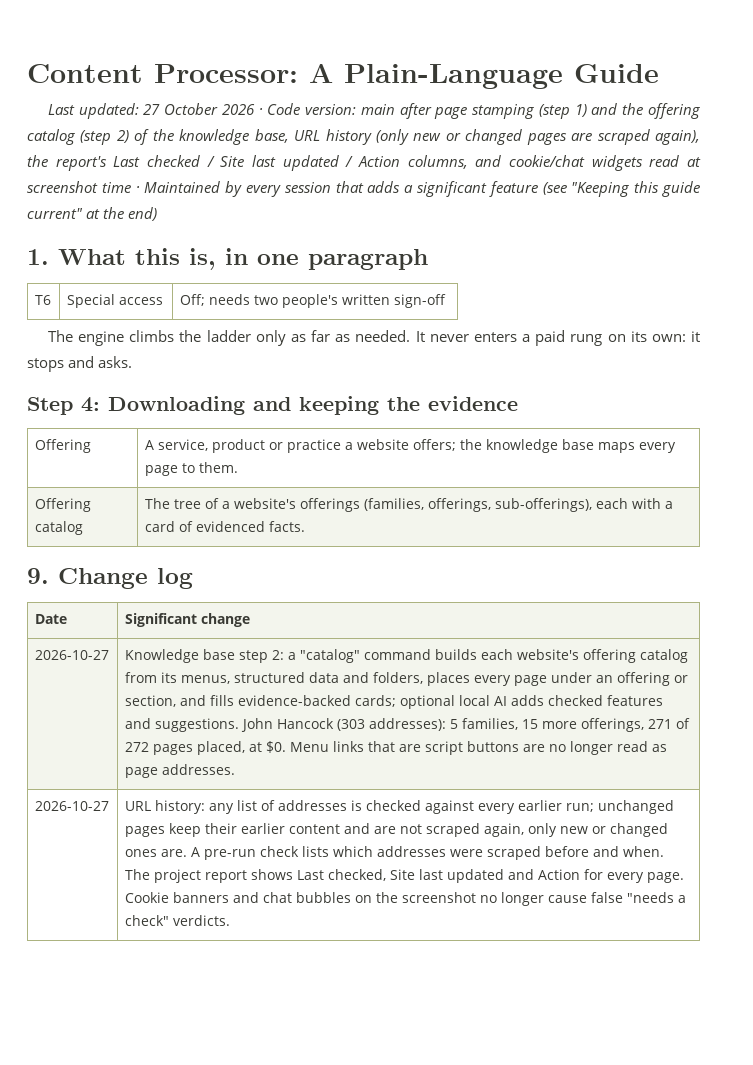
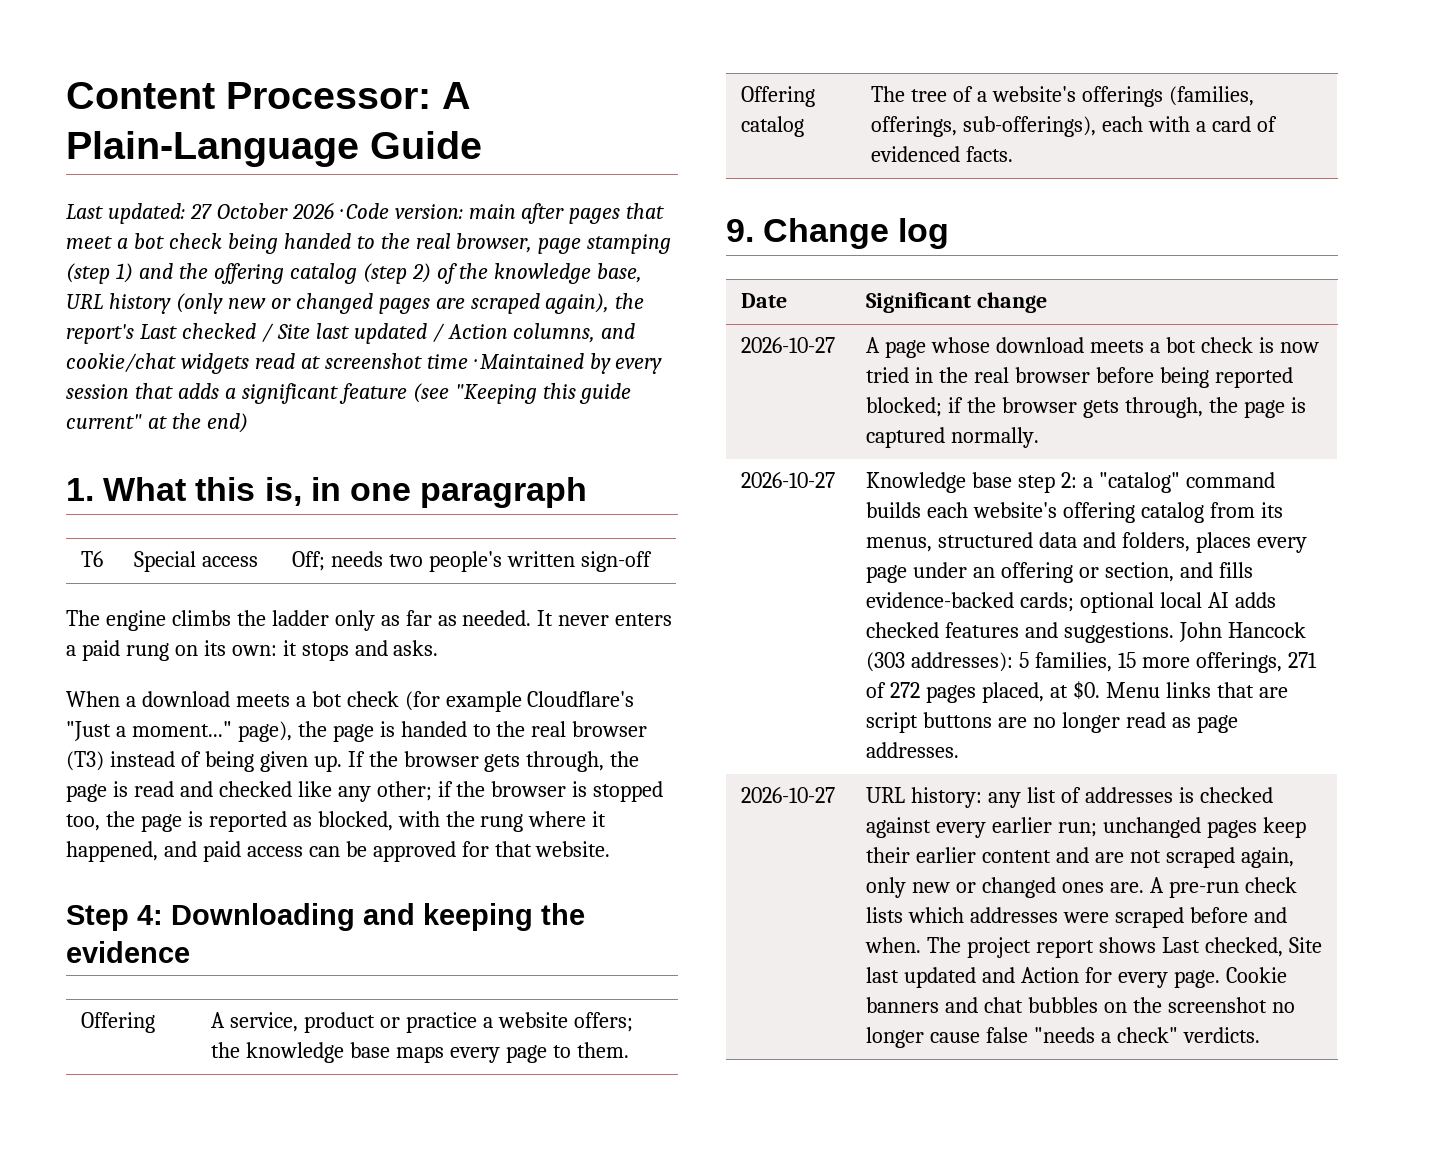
- main after page stamping (step 1) and the offering catalog (step 2) of the knowledge base, URL history (only new or changed pages are scraped again), the report's Last checked / Site last updated / Action columns, and cookie/chat widgets read at screenshot time · Maintained by every session that adds a significant feature (see "Keeping this guide current" at the end)
+ main after pages that meet a bot check being handed to the real browser, page stamping (step 1) and the offering catalog (step 2) of the knowledge base, URL history (only new or changed pages are scraped again), the report's Last checked / Site last updated / Action columns, and cookie/chat widgets read at screenshot time · Maintained by every session that adds a significant feature (see "Keeping this guide current" at the end)
+ When a download meets a bot check (for example Cloudflare's "Just a moment..." page), the page is handed to the real browser (T3) instead of being given up. If the browser gets through, the page is read and checked like any other; if the browser is stopped too, the page is reported as blocked, with the rung where it happened, and paid access can be approved for that website.
+ 2026-10-27 | A page whose download meets a bot check is now tried in the real browser before being reported blocked; if the browser gets through, the page is captured normally.

